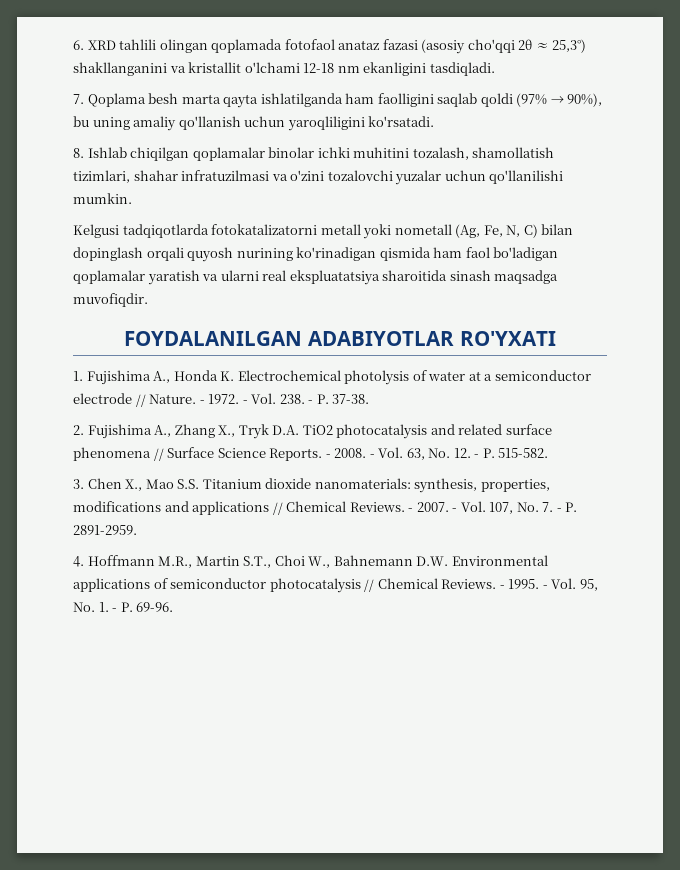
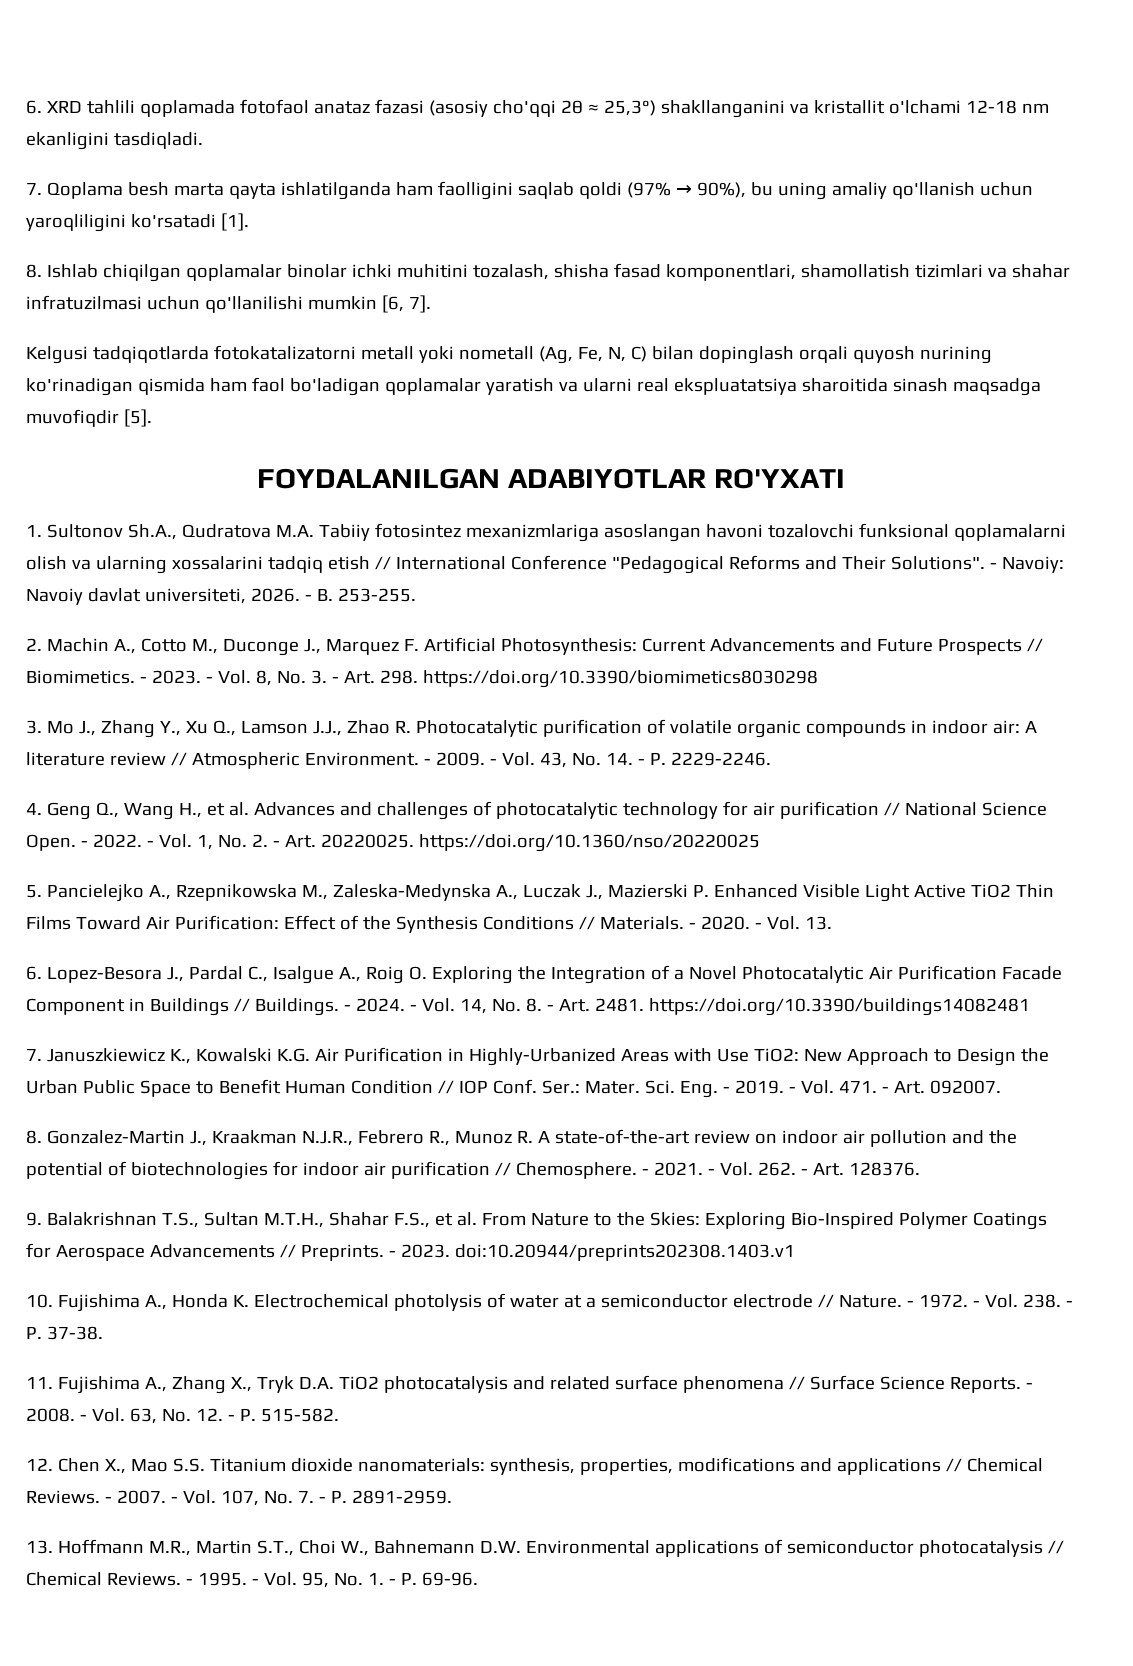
- 6. XRD tahlili olingan qoplamada fotofaol anataz fazasi (asosiy cho'qqi 2θ ≈ 25,3°) shakllanganini va kristallit o'lchami 12-18 nm ekanligini tasdiqladi.
+ 6. XRD tahlili qoplamada fotofaol anataz fazasi (asosiy cho'qqi 2θ ≈ 25,3°) shakllanganini va kristallit o'lchami 12-18 nm ekanligini tasdiqladi.
- 7. Qoplama besh marta qayta ishlatilganda ham faolligini saqlab qoldi (97% → 90%), bu uning amaliy qo'llanish uchun yaroqliligini ko'rsatadi.
+ 7. Qoplama besh marta qayta ishlatilganda ham faolligini saqlab qoldi (97% → 90%), bu uning amaliy qo'llanish uchun yaroqliligini ko'rsatadi [1].
- 8. Ishlab chiqilgan qoplamalar binolar ichki muhitini tozalash, shamollatish tizimlari, shahar infratuzilmasi va o'zini tozalovchi yuzalar uchun qo'llanilishi mumkin.
+ 8. Ishlab chiqilgan qoplamalar binolar ichki muhitini tozalash, shisha fasad komponentlari, shamollatish tizimlari va shahar infratuzilmasi uchun qo'llanilishi mumkin [6, 7].
- Kelgusi tadqiqotlarda fotokatalizatorni metall yoki nometall (Ag, Fe, N, C) bilan dopinglash orqali quyosh nurining ko'rinadigan qismida ham faol bo'ladigan qoplamalar yaratish va ularni real ekspluatatsiya sharoitida sinash maqsadga muvofiqdir.
+ Kelgusi tadqiqotlarda fotokatalizatorni metall yoki nometall (Ag, Fe, N, C) bilan dopinglash orqali quyosh nurining ko'rinadigan qismida ham faol bo'ladigan qoplamalar yaratish va ularni real ekspluatatsiya sharoitida sinash maqsadga muvofiqdir [5].
- 1. Fujishima A., Honda K. Electrochemical photolysis of water at a semiconductor electrode // Nature.
+ 1. Sultonov Sh.A., Qudratova M.A. Tabiiy fotosintez mexanizmlariga asoslangan havoni tozalovchi funksional qoplamalarni olish va ularning xossalarini tadqiq etish // International Conference "Pedagogical Reforms and Their Solutions". - Navoiy: Navoiy davlat universiteti, 2026. - B. 253-255.
+ 2. Machin A., Cotto M., Duconge J., Marquez F. Artificial Photosynthesis: Current Advancements and Future Prospects // Biomimetics. - 2023. - Vol. 8, No. 3. - Art. 298. https://doi.org/10.3390/biomimetics8030298
+ 3. Mo J., Zhang Y., Xu Q., Lamson J.J., Zhao R. Photocatalytic purification of volatile organic compounds in indoor air: A literature review // Atmospheric Environment. - 2009. - Vol. 43, No. 14. - P. 2229-2246.
+ 4. Geng Q., Wang H., et al. Advances and challenges of photocatalytic technology for air purification // National Science Open. - 2022. - Vol. 1, No. 2. - Art. 20220025. https://doi.org/10.1360/nso/20220025
+ 5. Pancielejko A., Rzepnikowska M., Zaleska-Medynska A., Luczak J., Mazierski P. Enhanced Visible Light Active TiO2 Thin Films Toward Air Purification: Effect of the Synthesis Conditions // Materials. - 2020. - Vol. 13.
+ 6. Lopez-Besora J., Pardal C., Isalgue A., Roig O. Exploring the Integration of a Novel Photocatalytic Air Purification Facade Component in Buildings // Buildings. - 2024. - Vol. 14, No. 8. - Art. 2481. https://doi.org/10.3390/buildings14082481
+ 7. Januszkiewicz K., Kowalski K.G. Air Purification in Highly-Urbanized Areas with Use TiO2: New Approach to Design the Urban Public Space to Benefit Human Condition // IOP Conf. Ser.: Mater. Sci. Eng. - 2019. - Vol. 471. - Art. 092007.
+ 8. Gonzalez-Martin J., Kraakman N.J.R., Febrero R., Munoz R. A state-of-the-art review on indoor air pollution and the potential of biotechnologies for indoor air purification // Chemosphere. - 2021. - Vol. 262. - Art. 128376.
+ 9. Balakrishnan T.S., Sultan M.T.H., Shahar F.S., et al. From Nature to the Skies: Exploring Bio-Inspired Polymer Coatings for Aerospace Advancements // Preprints. - 2023. doi:10.20944/preprints202308.1403.v1
+ 10. Fujishima A., Honda K. Electrochemical photolysis of water at a semiconductor electrode // Nature.
- 2. Fujishima A., Zhang X., Tryk D.A. TiO2 photocatalysis and related surface phenomena // Surface Science Reports.
+ 11. Fujishima A., Zhang X., Tryk D.A. TiO2 photocatalysis and related surface phenomena // Surface Science Reports.
- 3. Chen X., Mao S.S. Titanium dioxide nanomaterials: synthesis, properties, modifications and applications // Chemical Reviews.
+ 12. Chen X., Mao S.S. Titanium dioxide nanomaterials: synthesis, properties, modifications and applications // Chemical Reviews.
- 4. Hoffmann M.R., Martin S.T., Choi W., Bahnemann D.W. Environmental applications of semiconductor photocatalysis // Chemical Reviews.
+ 13. Hoffmann M.R., Martin S.T., Choi W., Bahnemann D.W. Environmental applications of semiconductor photocatalysis // Chemical Reviews.

